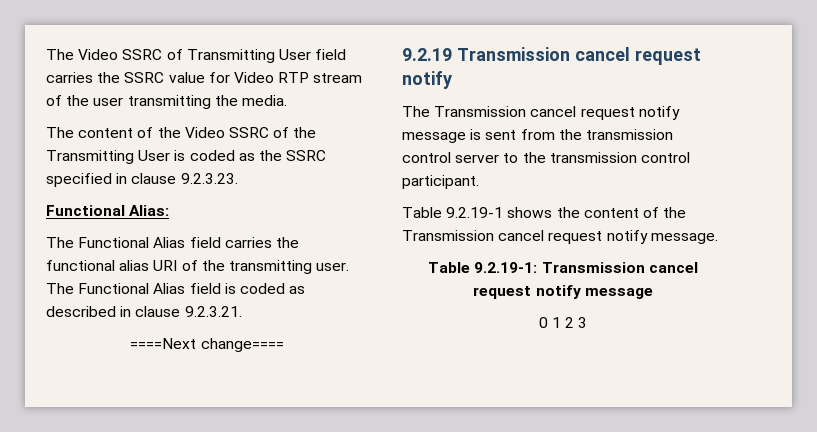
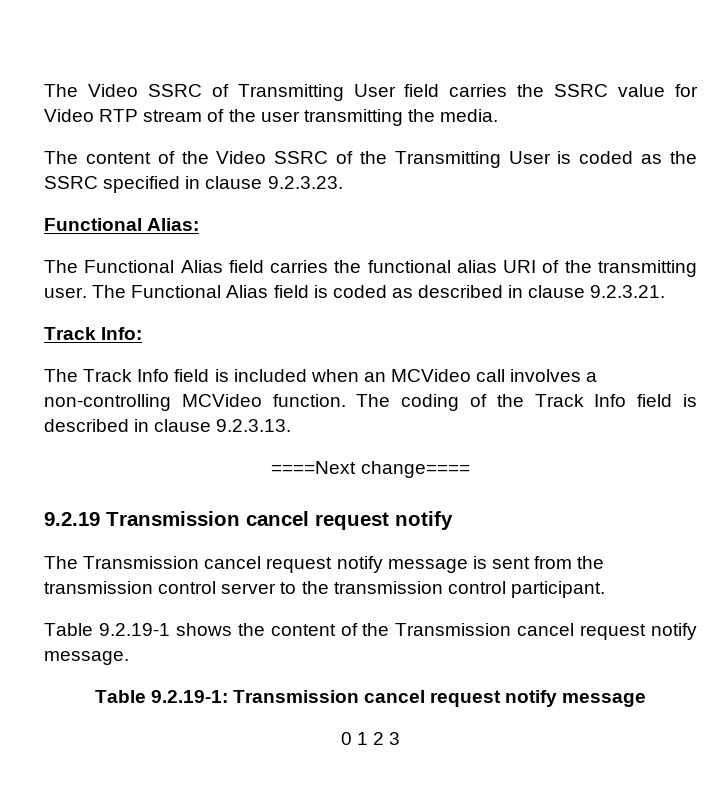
+ Track Info:
+ The Track Info field is included when an MCVideo call involves a non-controlling MCVideo function. The coding of the Track Info field is described in clause 9.2.3.13.

